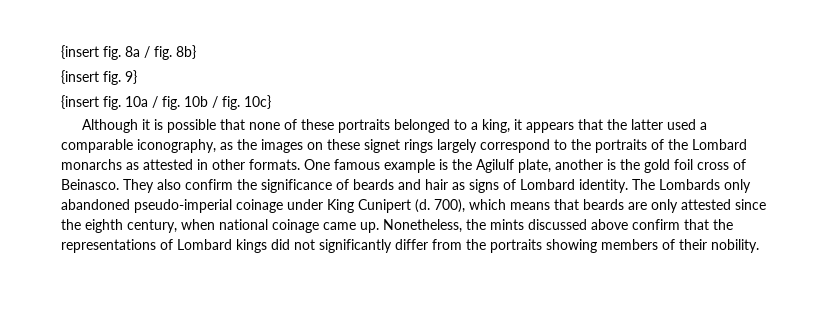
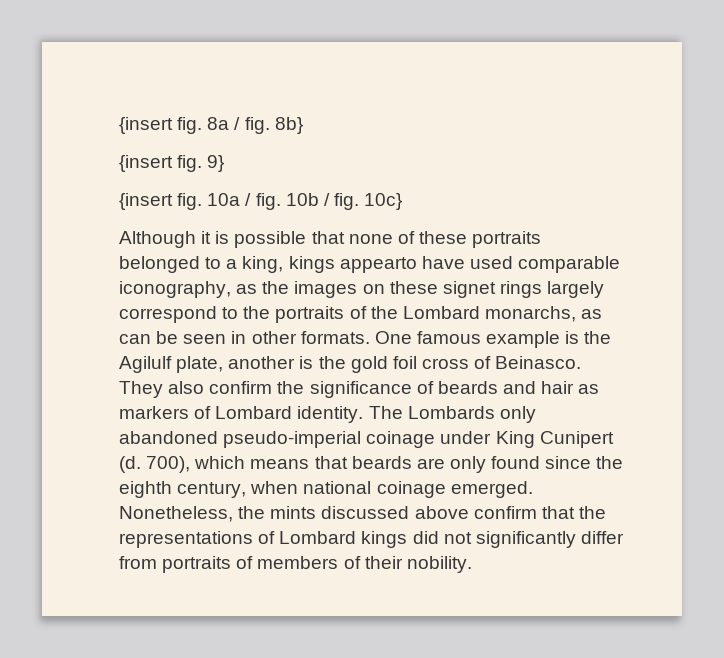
- Although it is possible that none of these portraits belonged to a king, it appears that the latter used a comparable iconography, as the images on these signet rings largely correspond to the portraits of the Lombard monarchs as attested in other formats.
+ Although it is possible that none of these portraits belonged to a king, kings appearto have used comparable iconography, as the images on these signet rings largely correspond to the portraits of the Lombard monarchs, as can be seen in other formats.
- They also confirm the significance of beards and hair as signs of Lombard identity.
+ They also confirm the significance of beards and hair as markers of Lombard identity.
- 700), which means that beards are only attested since the eighth century, when national coinage came up.
+ 700), which means that beards are only found since the eighth century, when national coinage emerged.
- Nonetheless, the mints discussed above confirm that the representations of Lombard kings did not significantly differ from the portraits showing members of their nobility.
+ Nonetheless, the mints discussed above confirm that the representations of Lombard kings did not significantly differ from portraits of members of their nobility.

